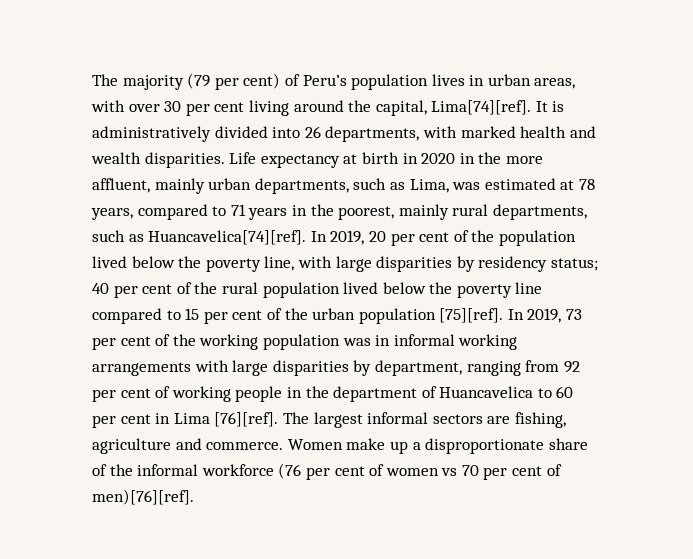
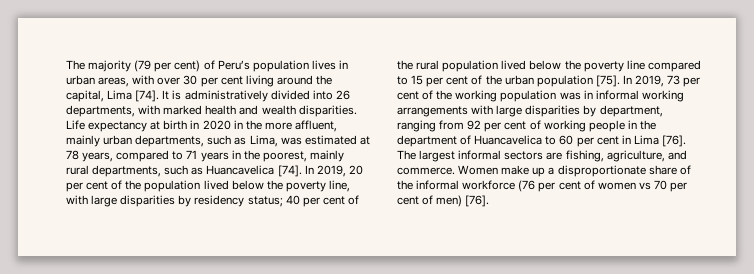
- The majority (79 per cent) of Peru’s population lives in urban areas, with over 30 per cent living around the capital, Lima[74][ref].
+ The majority (79 per cent) of Peru’s population lives in urban areas, with over 30 per cent living around the capital, Lima [74].
- Life expectancy at birth in 2020 in the more affluent, mainly urban departments, such as Lima, was estimated at 78 years, compared to 71 years in the poorest, mainly rural departments, such as Huancavelica[74][ref].
+ Life expectancy at birth in 2020 in the more affluent, mainly urban departments, such as Lima, was estimated at 78 years, compared to 71 years in the poorest, mainly rural departments, such as Huancavelica [74].
- In 2019, 20 per cent of the population lived below the poverty line, with large disparities by residency status; 40 per cent of the rural population lived below the poverty line compared to 15 per cent of the urban population [75][ref].
+ In 2019, 20 per cent of the population lived below the poverty line, with large disparities by residency status; 40 per cent of the rural population lived below the poverty line compared to 15 per cent of the urban population [75].
- In 2019, 73 per cent of the working population was in informal working arrangements with large disparities by department, ranging from 92 per cent of working people in the department of Huancavelica to 60 per cent in Lima [76][ref].
+ In 2019, 73 per cent of the working population was in informal working arrangements with large disparities by department, ranging from 92 per cent of working people in the department of Huancavelica to 60 per cent in Lima [76].
- The largest informal sectors are fishing, agriculture and commerce.
+ The largest informal sectors are fishing, agriculture, and commerce.
- Women make up a disproportionate share of the informal workforce (76 per cent of women vs 70 per cent of men)[76][ref].
+ Women make up a disproportionate share of the informal workforce (76 per cent of women vs 70 per cent of men) [76].

